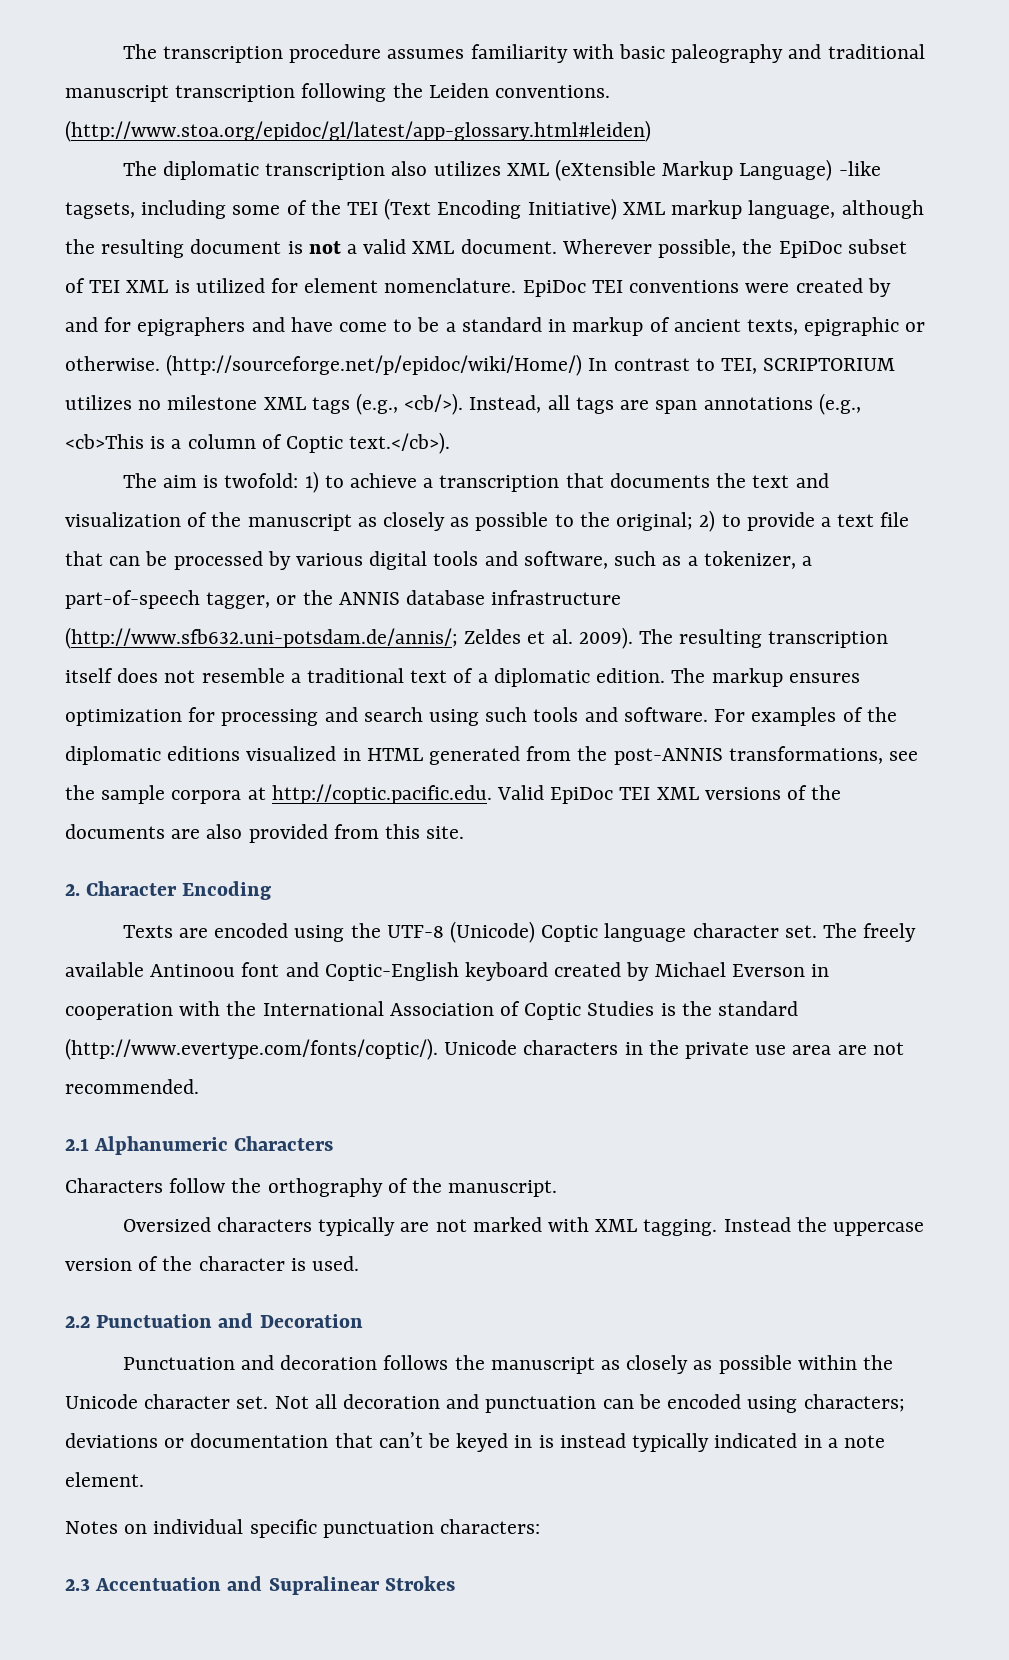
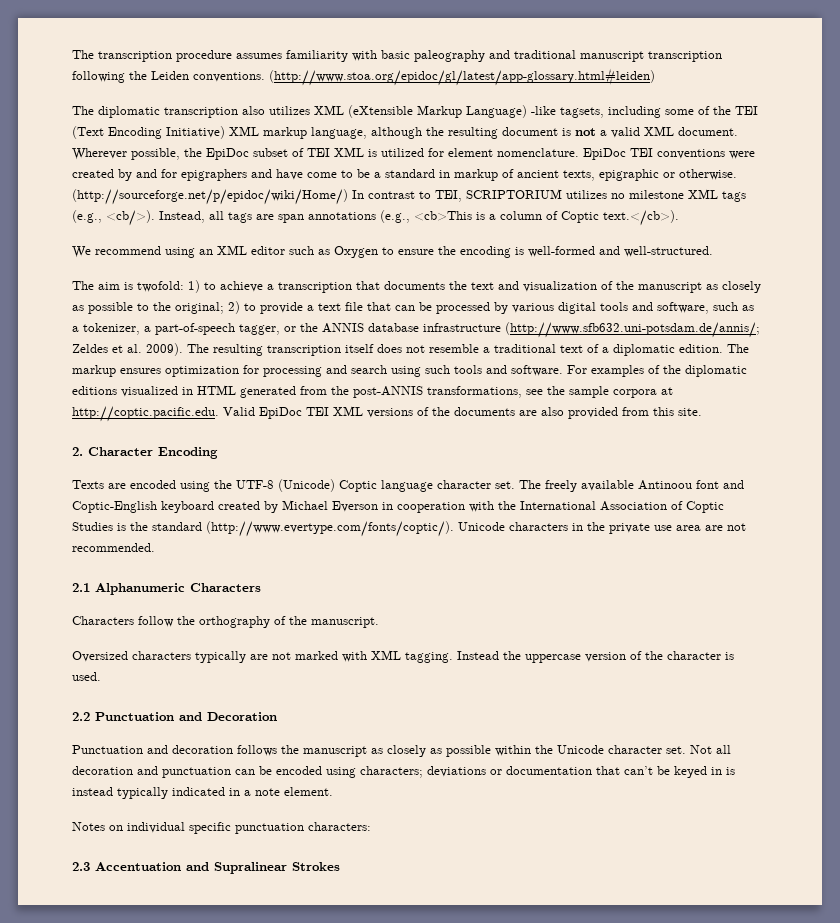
+ We recommend using an XML editor such as Oxygen to ensure the encoding is well-formed and well-structured.

